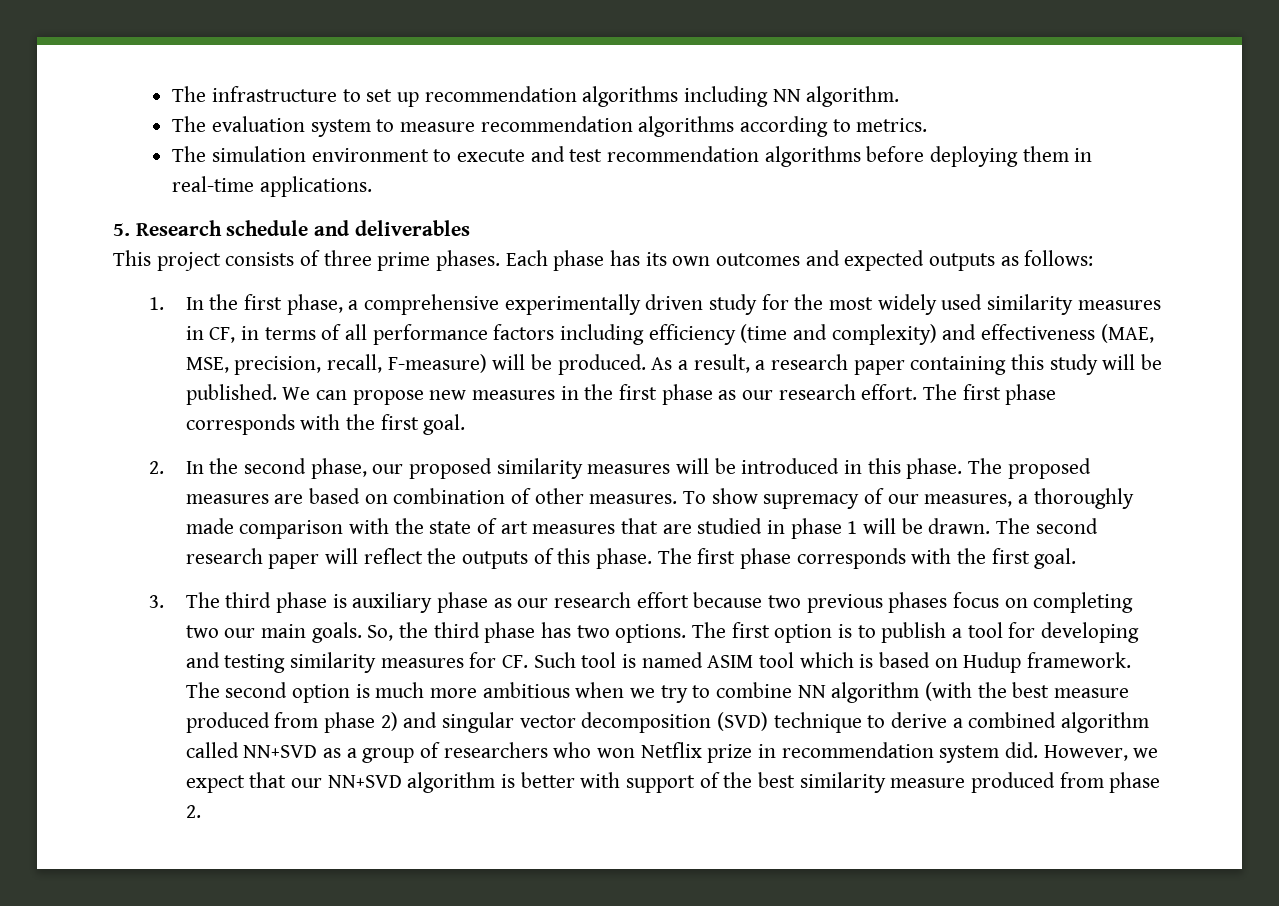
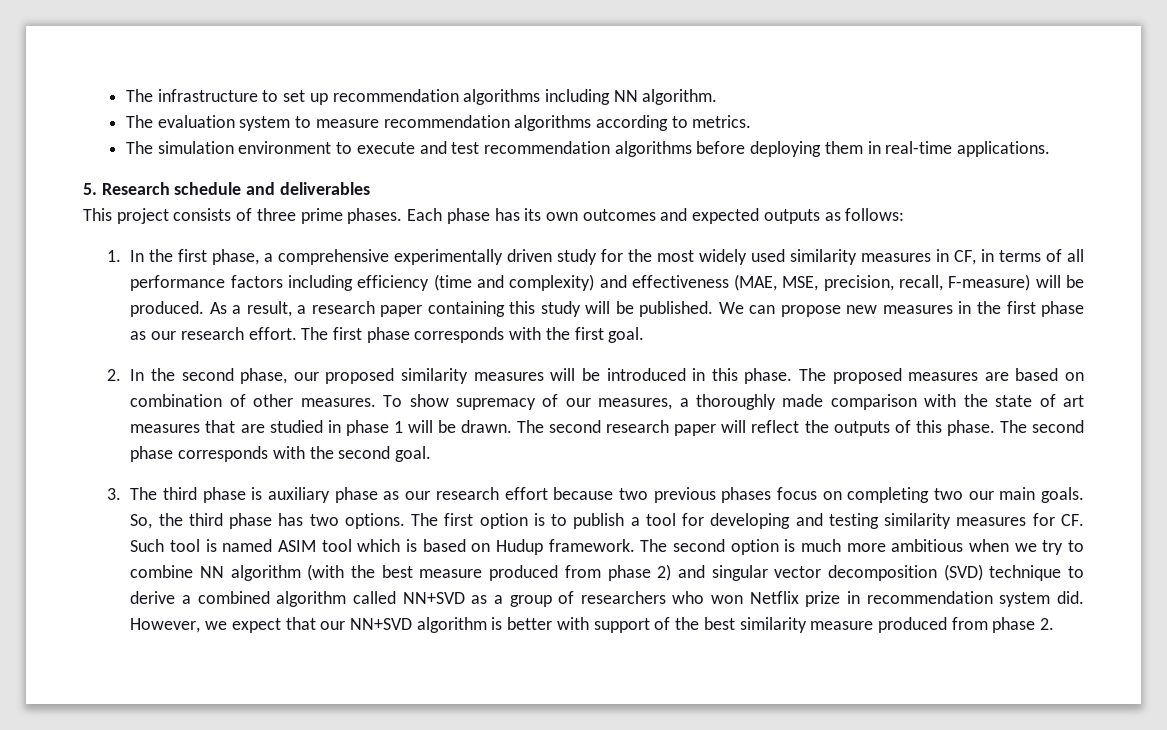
- The second research paper will reflect the outputs of this phase. The first phase corresponds with the first goal.
+ The second research paper will reflect the outputs of this phase. The second phase corresponds with the second goal.

